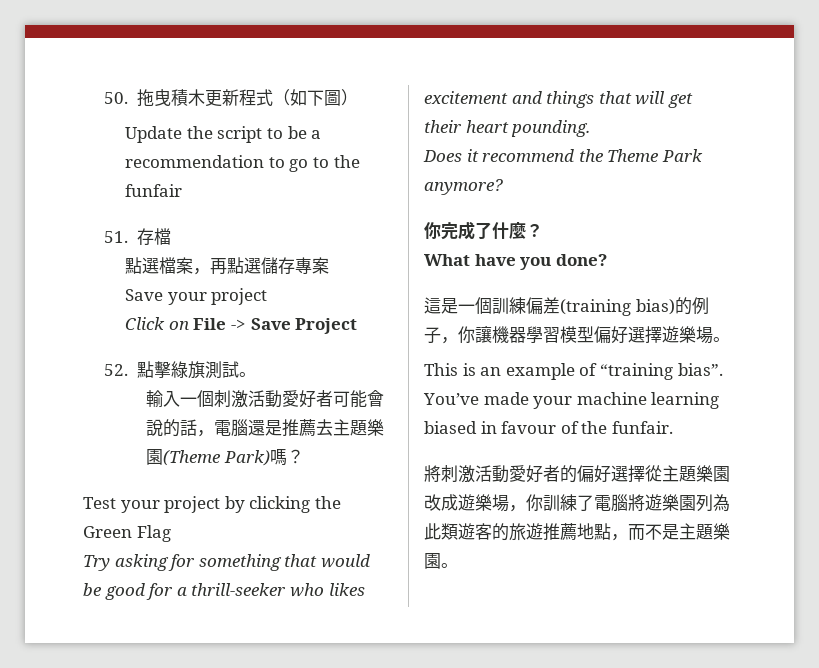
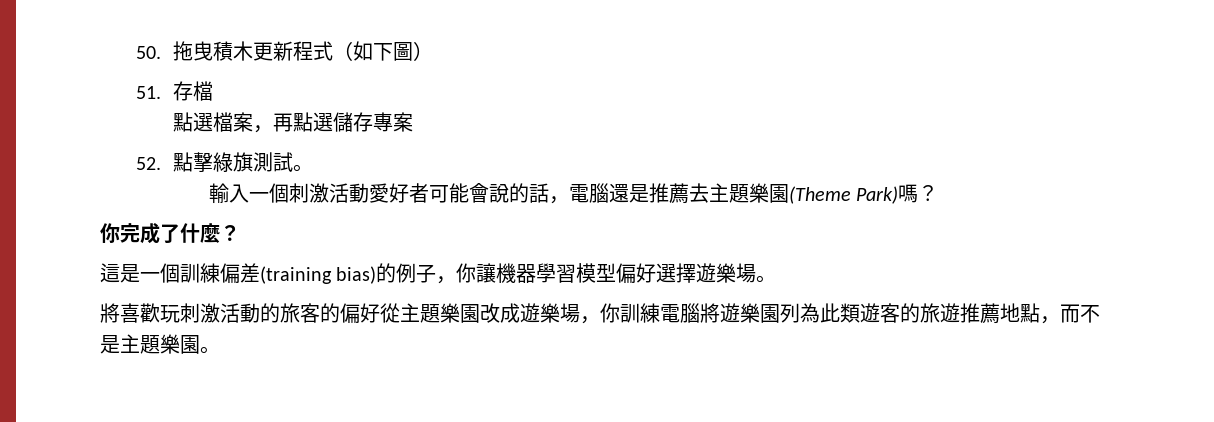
- Update the script to be a recommendation to go to the funfair
- Save your project
- Click on File -> Save Project
- Test your project by clicking the Green Flag
- Try asking for something that would be good for a thrill-seeker who likes excitement and things that will get their heart pounding.
- Does it recommend the Theme Park anymore?
- What have you done?
- This is an example of “training bias”. You’ve made your machine learning biased in favour of the funfair.
- 將刺激活動愛好者的偏好選擇從主題樂園改成遊樂場，你訓練了電腦將遊樂園列為此類遊客的旅遊推薦地點，而不是主題樂園。
+ 將喜歡玩刺激活動的旅客的偏好從主題樂園改成遊樂場，你訓練電腦將遊樂園列為此類遊客的旅遊推薦地點，而不是主題樂園。

